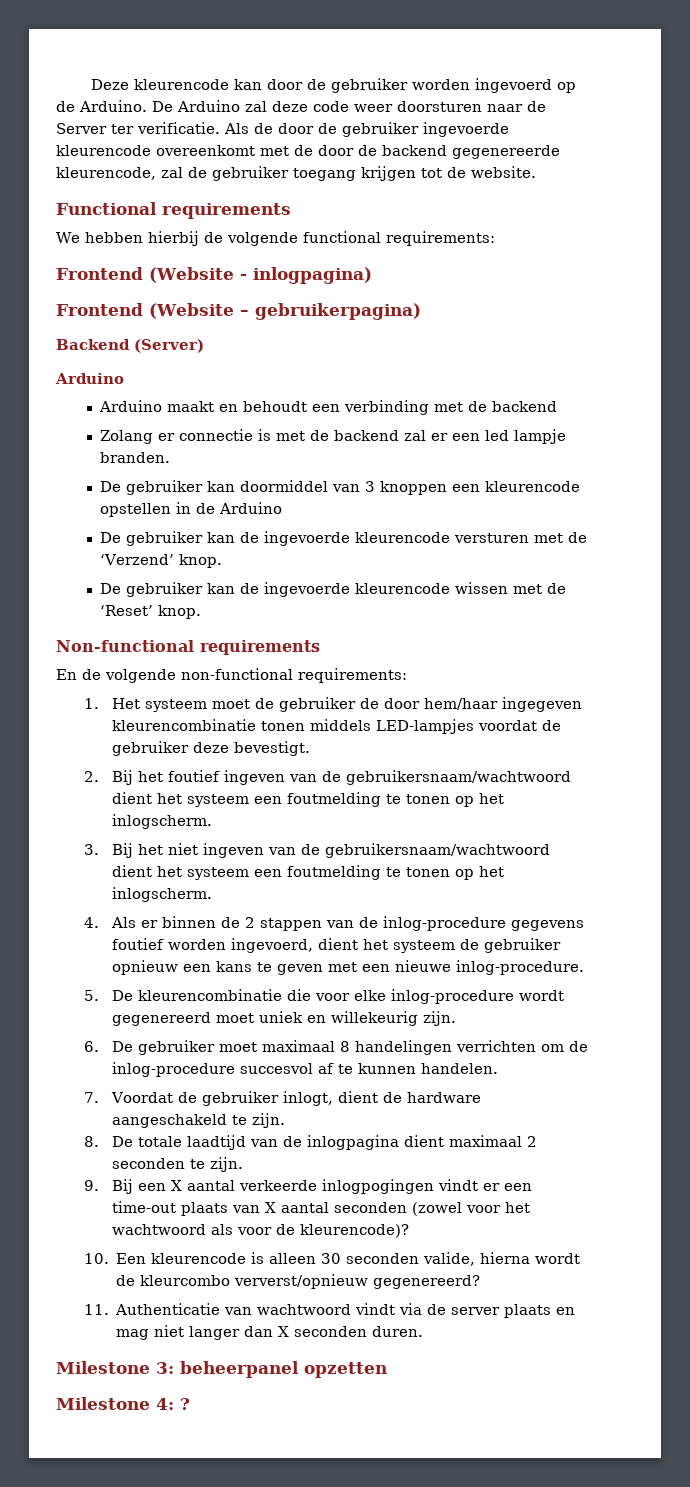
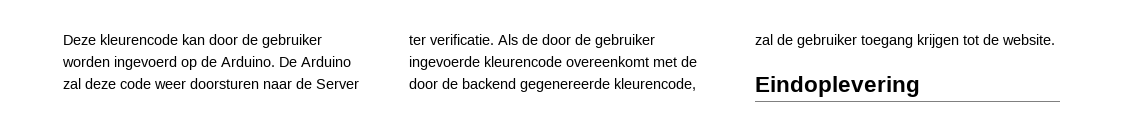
- Functional requirements
- We hebben hierbij de volgende functional requirements:
- Frontend (Website - inlogpagina)
- Frontend (Website – gebruikerpagina)
- Backend (Server)
- Arduino
- Arduino maakt en behoudt een verbinding met de backend
- Zolang er connectie is met de backend zal er een led lampje branden.
- De gebruiker kan doormiddel van 3 knoppen een kleurencode opstellen in de Arduino
- De gebruiker kan de ingevoerde kleurencode versturen met de ‘Verzend’ knop.
- De gebruiker kan de ingevoerde kleurencode wissen met de ‘Reset’ knop.
- Non-functional requirements
- En de volgende non-functional requirements:
- 1. Het systeem moet de gebruiker de door hem/haar ingegeven kleurencombinatie tonen middels LED-lampjes voordat de gebruiker deze bevestigt.
- 2. Bij het foutief ingeven van de gebruikersnaam/wachtwoord dient het systeem een foutmelding te tonen op het inlogscherm.
- 3. Bij het niet ingeven van de gebruikersnaam/wachtwoord dient het systeem een foutmelding te tonen op het inlogscherm.
- 4. Als er binnen de 2 stappen van de inlog-procedure gegevens foutief worden ingevoerd, dient het systeem de gebruiker opnieuw een kans te geven met een nieuwe inlog-procedure.
- 5. De kleurencombinatie die voor elke inlog-procedure wordt gegenereerd moet uniek en willekeurig zijn.
- 6. De gebruiker moet maximaal 8 handelingen verrichten om de inlog-procedure succesvol af te kunnen handelen.
- 7. Voordat de gebruiker inlogt, dient de hardware aangeschakeld te zijn.
- 8. De totale laadtijd van de inlogpagina dient maximaal 2 seconden te zijn.
- 9. Bij een X aantal verkeerde inlogpogingen vindt er een time-out plaats van X aantal seconden (zowel voor het wachtwoord als voor de kleurencode)?
- 10. Een kleurencode is alleen 30 seconden valide, hierna wordt de kleurcombo ververst/opnieuw gegenereerd?
- 11. Authenticatie van wachtwoord vindt via de server plaats en mag niet langer dan X seconden duren.
- Milestone 3: beheerpanel opzetten
- Milestone 4: ?
+ Eindoplevering

